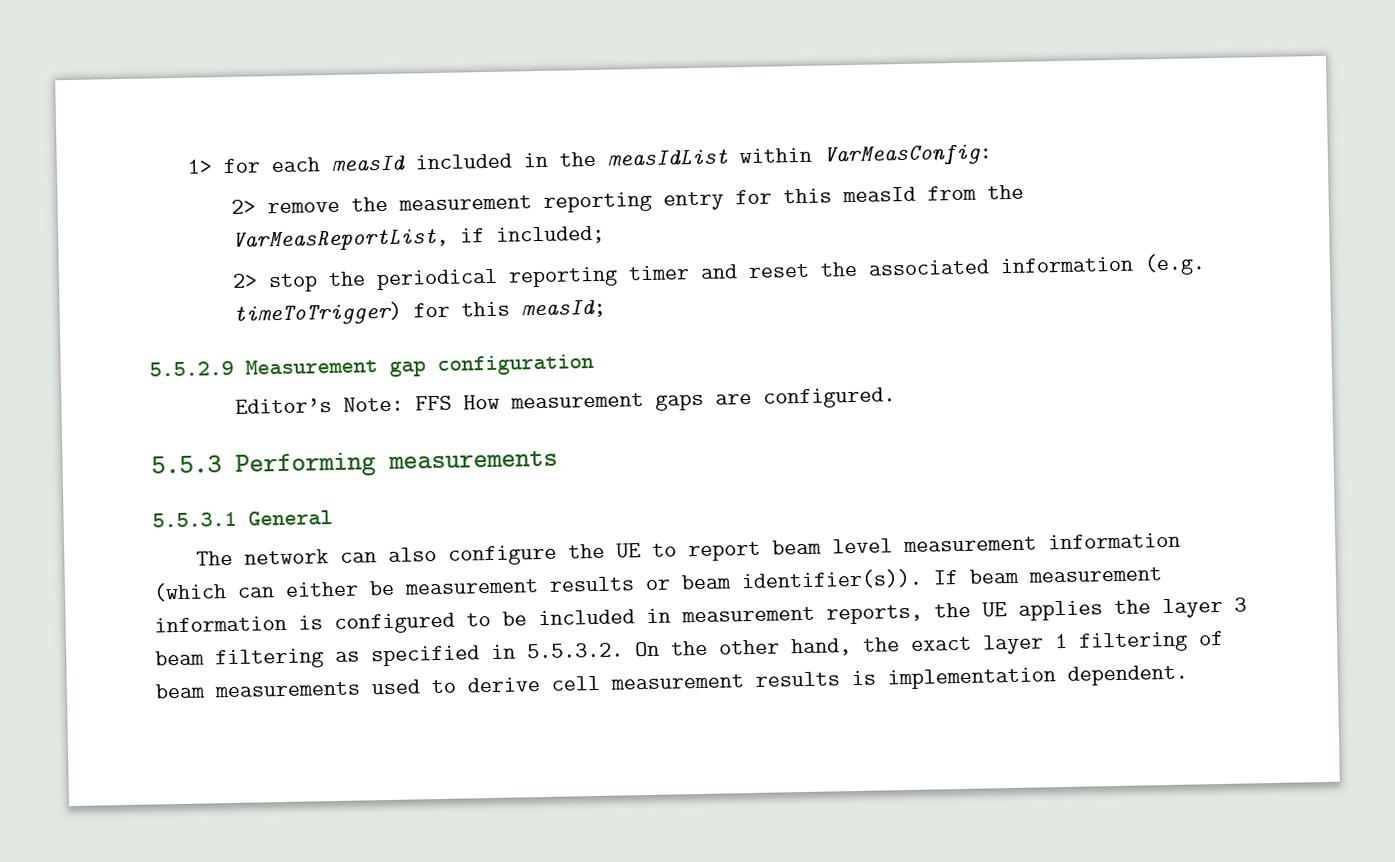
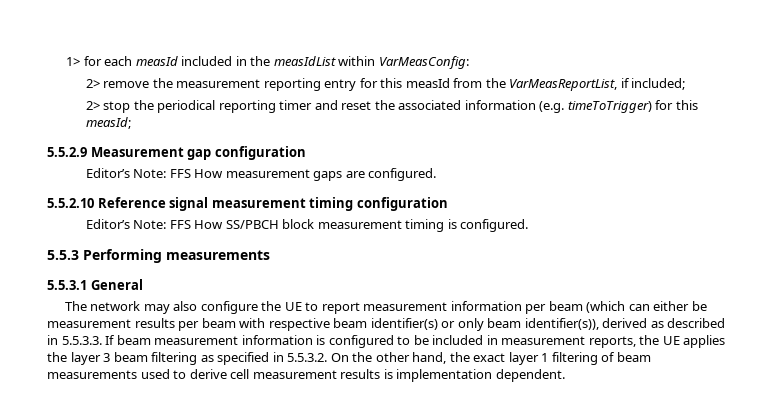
+ 5.5.2.10 Reference signal measurement timing configuration
+ Editor’s Note: FFS How SS/PBCH block measurement timing is configured.
- The network can also configure the UE to report beam level measurement information (which can either be measurement results or beam identifier(s)). If beam measurement information is configured to be included in measurement reports, the UE applies the layer 3 beam filtering as specified in 5.5.3.2. On the other hand, the exact layer 1 filtering of beam measurements used to derive cell measurement results is implementation dependent.
+ The network may also configure the UE to report measurement information per beam (which can either be measurement results per beam with respective beam identifier(s) or only beam identifier(s)), derived as described in 5.5.3.3. If beam measurement information is configured to be included in measurement reports, the UE applies the layer 3 beam filtering as specified in 5.5.3.2. On the other hand, the exact layer 1 filtering of beam measurements used to derive cell measurement results is implementation dependent.

